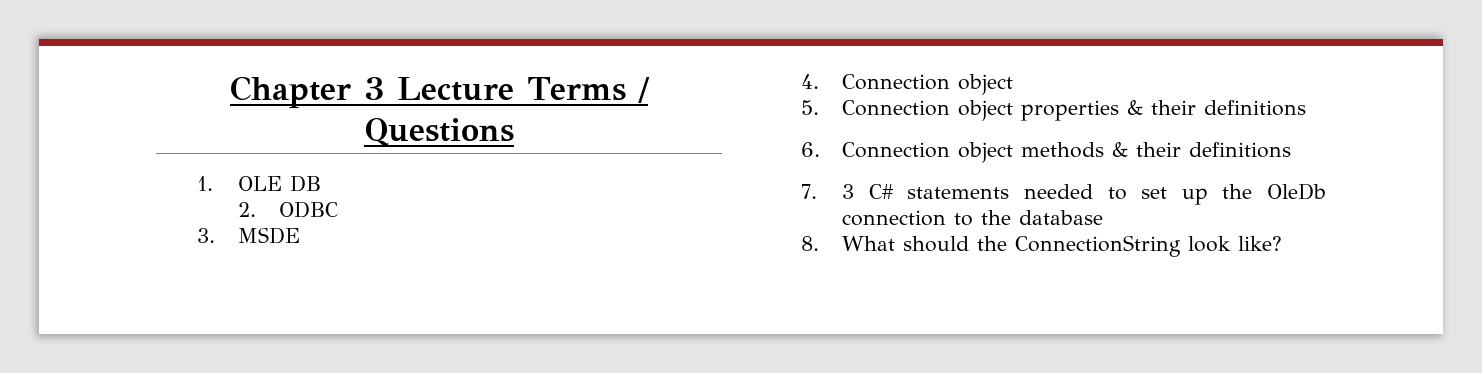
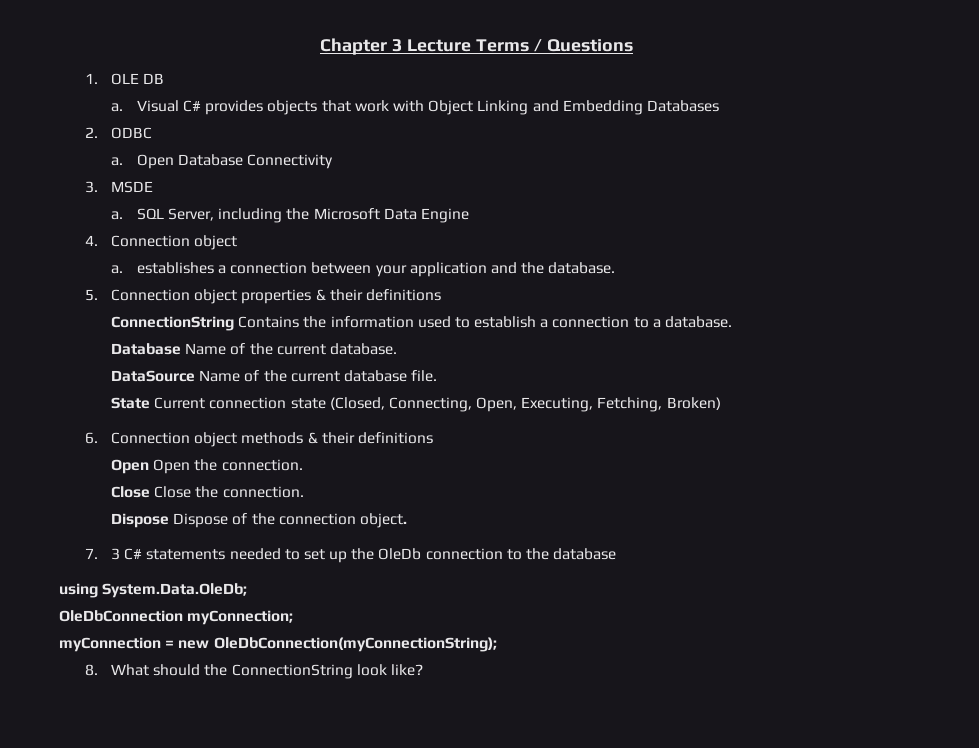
+ a. Visual C# provides objects that work with Object Linking and Embedding Databases
  2. ODBC
+ a. Open Database Connectivity
  3. MSDE
+ a. SQL Server, including the Microsoft Data Engine
  4. Connection object
+ a. establishes a connection between your application and the database.
+ ConnectionString Contains the information used to establish a connection to a database.
+ Database Name of the current database.
+ DataSource Name of the current database file.
+ State Current connection state (Closed, Connecting, Open, Executing, Fetching, Broken)
+ Open Open the connection.
+ Close Close the connection.
+ Dispose Dispose of the connection object.
+ using System.Data.OleDb;
+ OleDbConnection myConnection;
+ myConnection = new OleDbConnection(myConnectionString);

